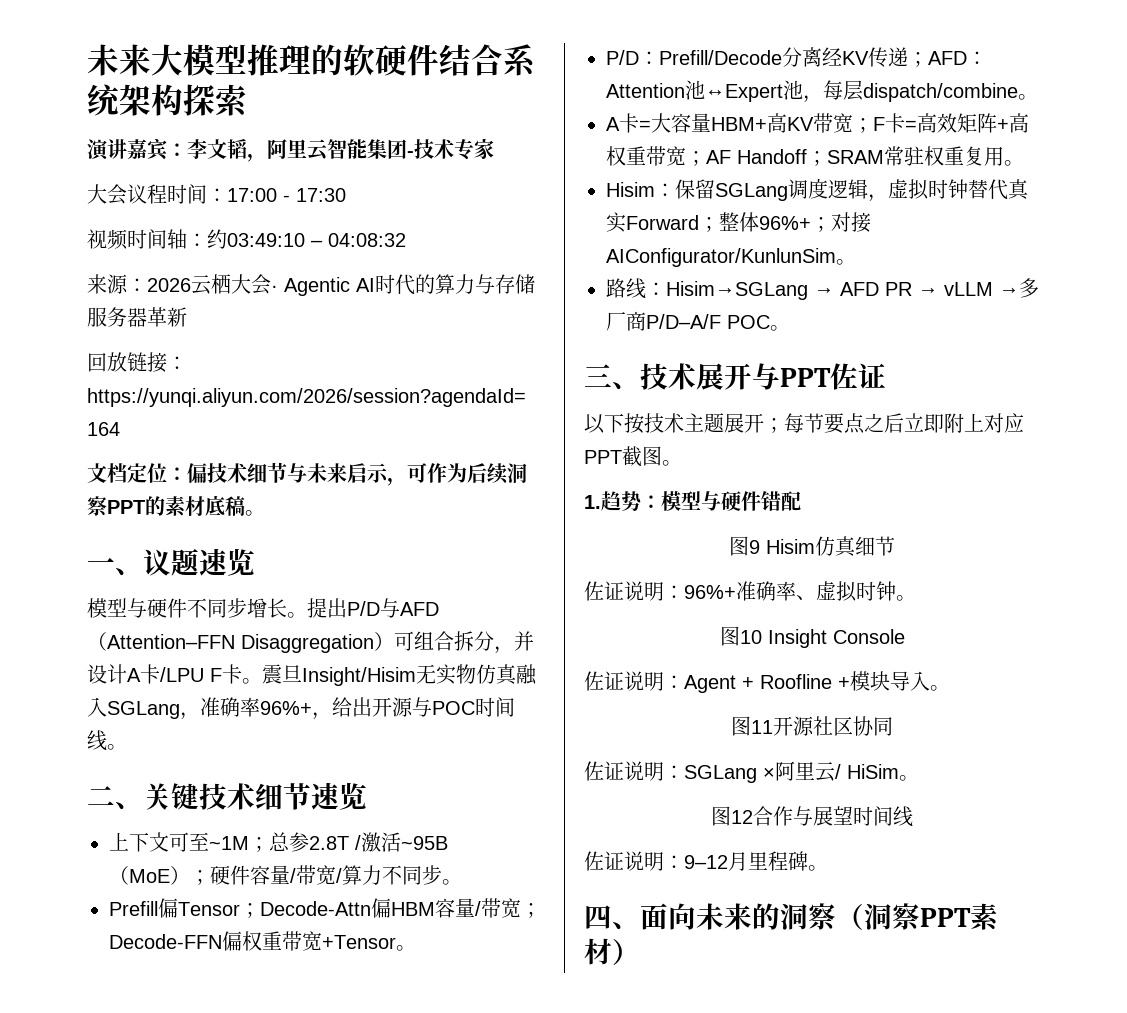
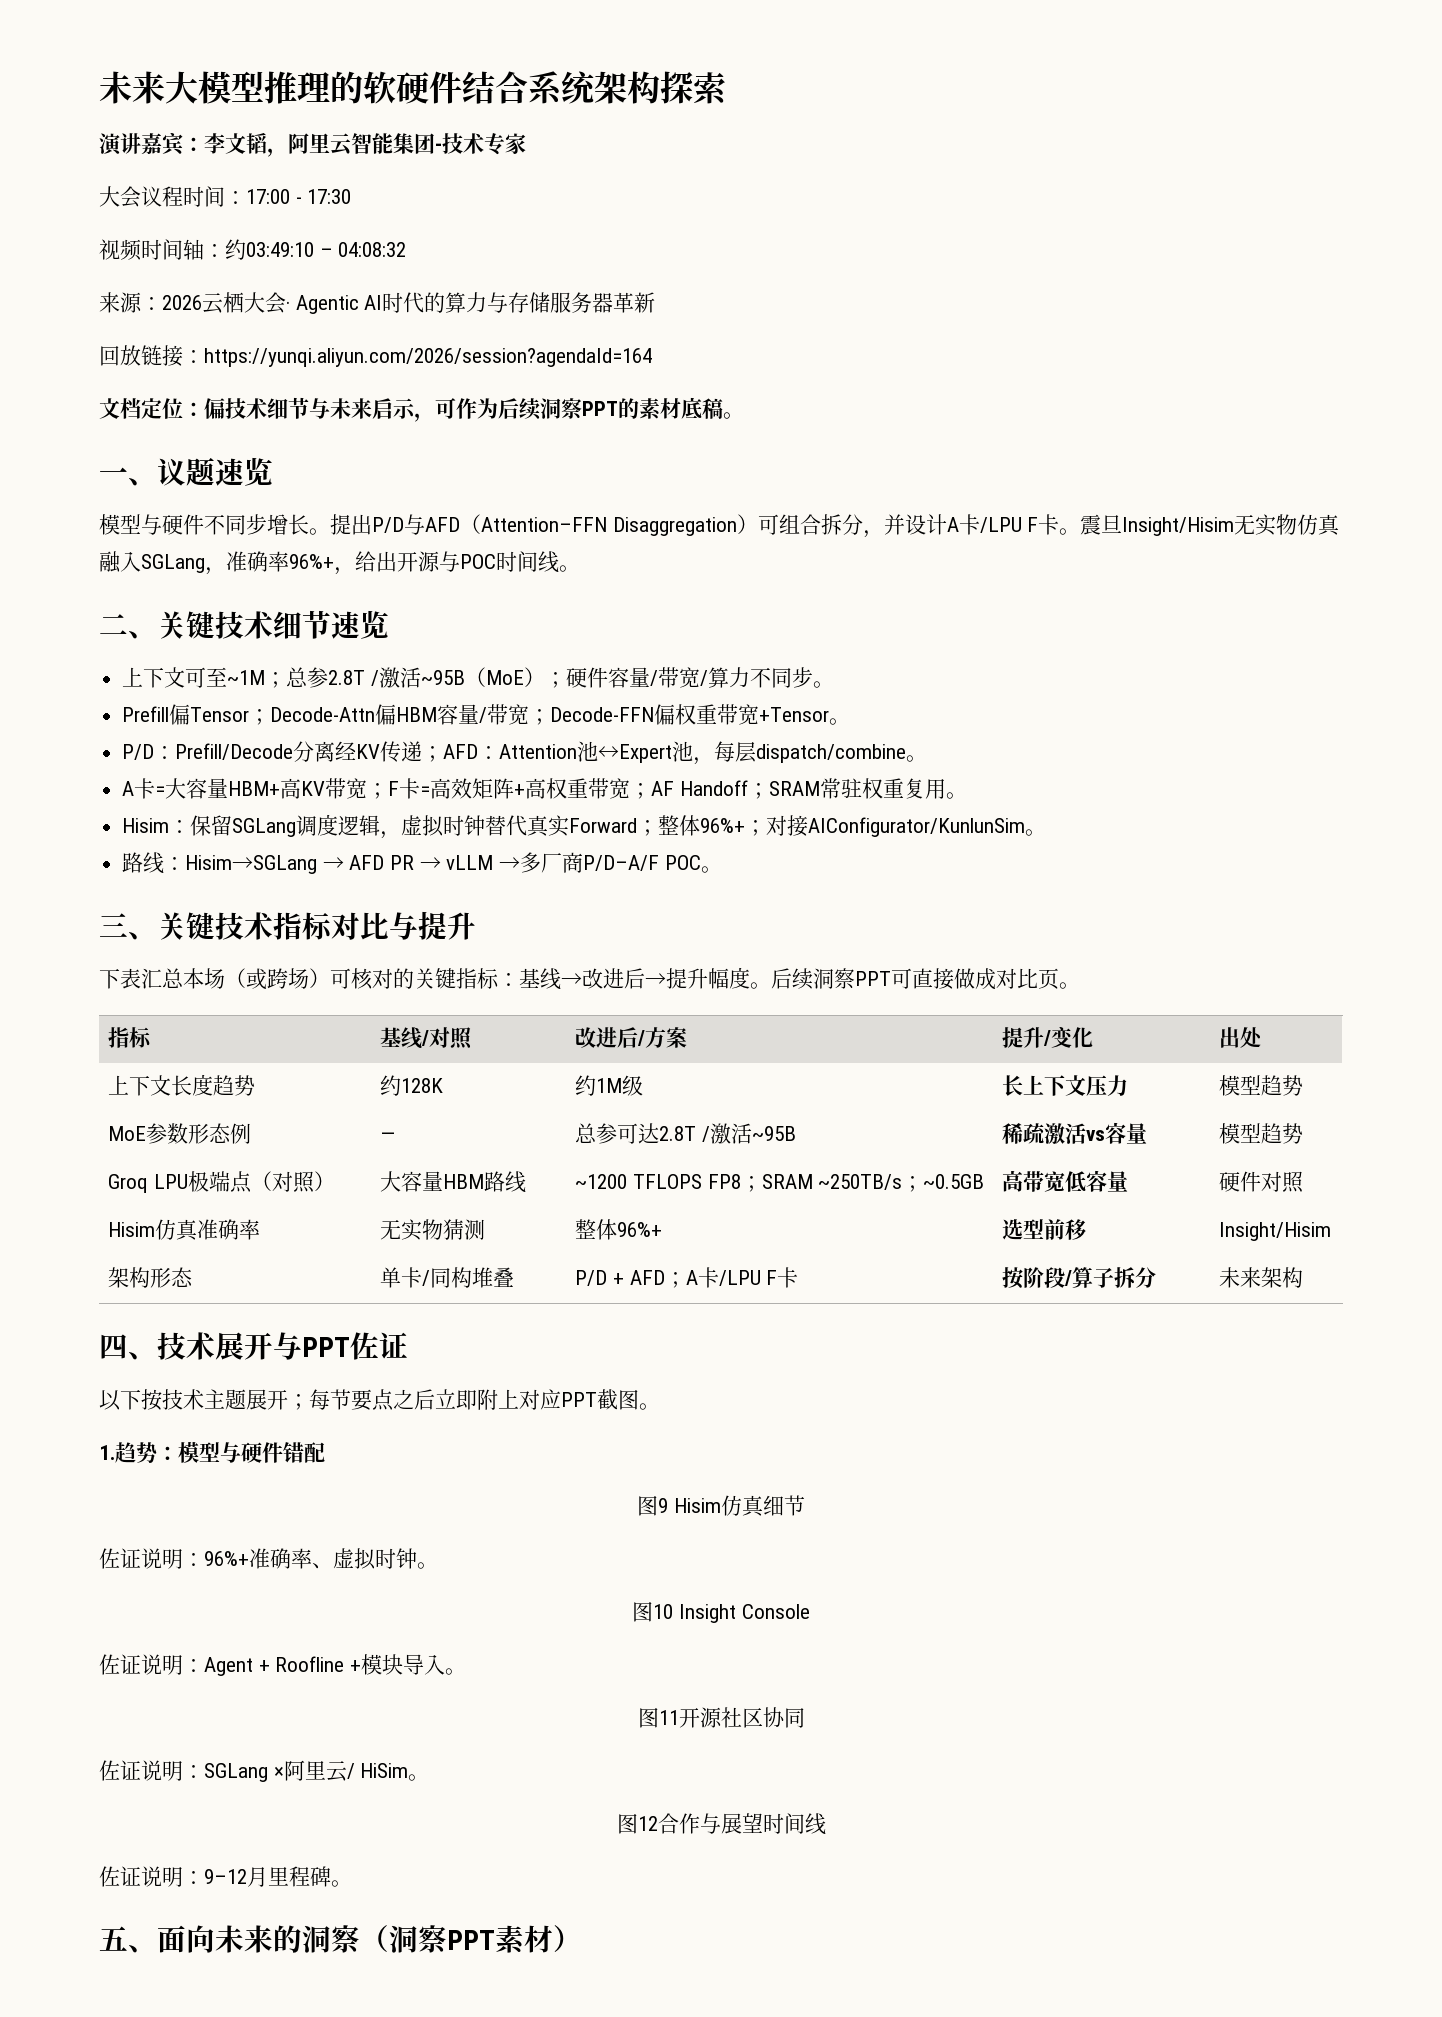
- 三、技术展开与PPT佐证
+ 三、关键技术指标对比与提升
+ 下表汇总本场（或跨场）可核对的关键指标：基线→改进后→提升幅度。后续洞察PPT可直接做成对比页。
+ 指标 | 基线/对照 | 改进后/方案 | 提升/变化 | 出处
+ 上下文长度趋势 | 约128K | 约1M级 | 长上下文压力 | 模型趋势
+ MoE参数形态例 | — | 总参可达2.8T /激活~95B | 稀疏激活vs容量 | 模型趋势
+ Groq LPU极端点（对照） | 大容量HBM路线 | ~1200 TFLOPS FP8；SRAM ~250TB/s；~0.5GB | 高带宽低容量 | 硬件对照
+ Hisim仿真准确率 | 无实物猜测 | 整体96%+ | 选型前移 | Insight/Hisim
+ 架构形态 | 单卡/同构堆叠 | P/D + AFD；A卡/LPU F卡 | 按阶段/算子拆分 | 未来架构
+ 四、技术展开与PPT佐证
- 四、面向未来的洞察（洞察PPT素材）
+ 五、面向未来的洞察（洞察PPT素材）

